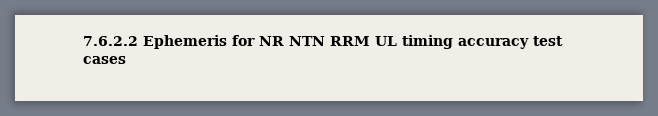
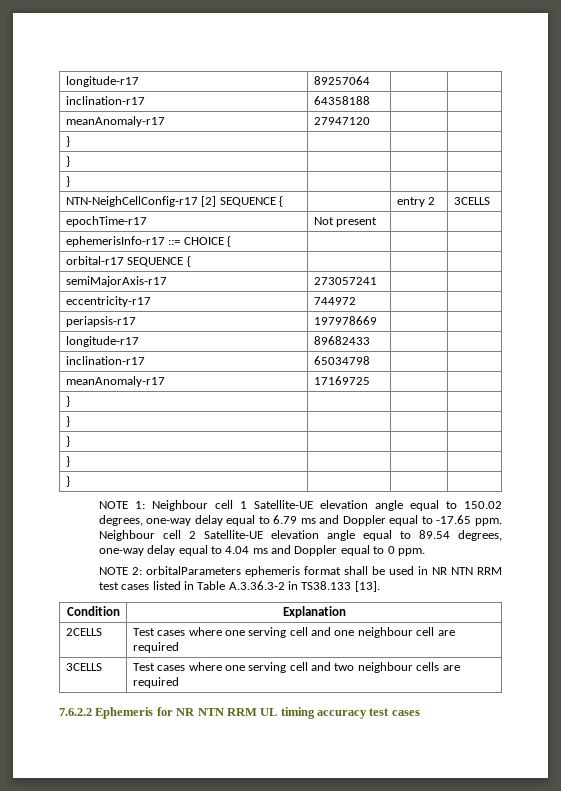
+ longitude-r17 | 89257064 | |
+ inclination-r17 | 64358188 | |
+ meanAnomaly-r17 | 27947120 | |
+ } | | |
+ } | | |
+ } | | |
+ NTN-NeighCellConfig-r17 [2] SEQUENCE { | | entry 2 | 3CELLS
+ epochTime-r17 | Not present | |
+ ephemerisInfo-r17 ::= CHOICE { | | |
+ orbital-r17 SEQUENCE { | | |
+ semiMajorAxis-r17 | 273057241 | |
+ eccentricity-r17 | 744972 | |
+ periapsis-r17 | 197978669 | |
+ longitude-r17 | 89682433 | |
+ inclination-r17 | 65034798 | |
+ meanAnomaly-r17 | 17169725 | |
+ } | | |
+ } | | |
+ } | | |
+ } | | |
+ } | | |
+ NOTE 1: Neighbour cell 1 Satellite-UE elevation angle equal to 150.02 degrees, one-way delay equal to 6.79 ms and Doppler equal to -17.65 ppm. Neighbour cell 2 Satellite-UE elevation angle equal to 89.54 degrees, one-way delay equal to 4.04 ms and Doppler equal to 0 ppm.
+ NOTE 2: orbitalParameters ephemeris format shall be used in NR NTN RRM test cases listed in Table A.3.36.3-2 in TS38.133 [13].
+ Condition | Explanation
+ 2CELLS | Test cases where one serving cell and one neighbour cell are required
+ 3CELLS | Test cases where one serving cell and two neighbour cells are required

